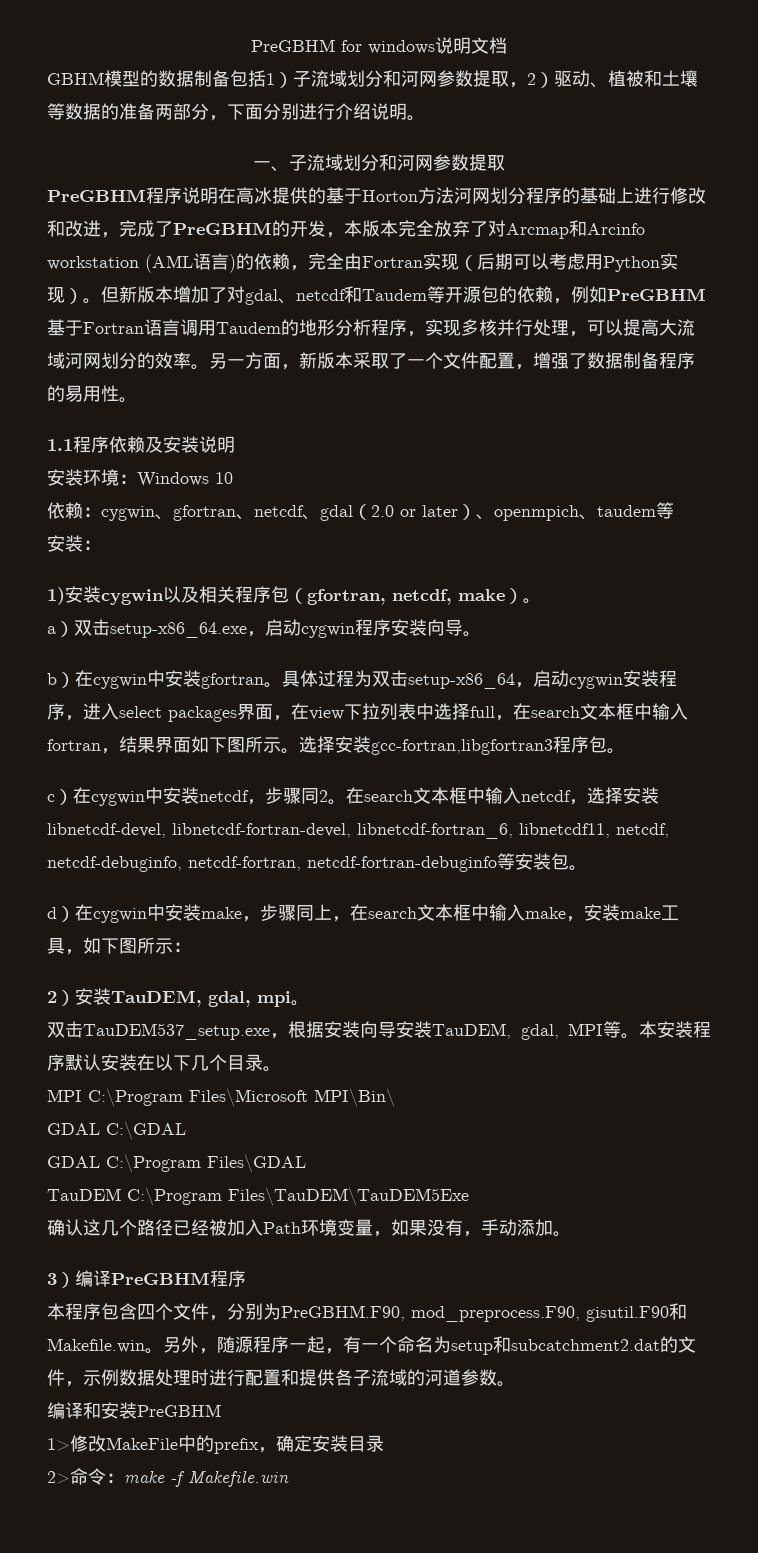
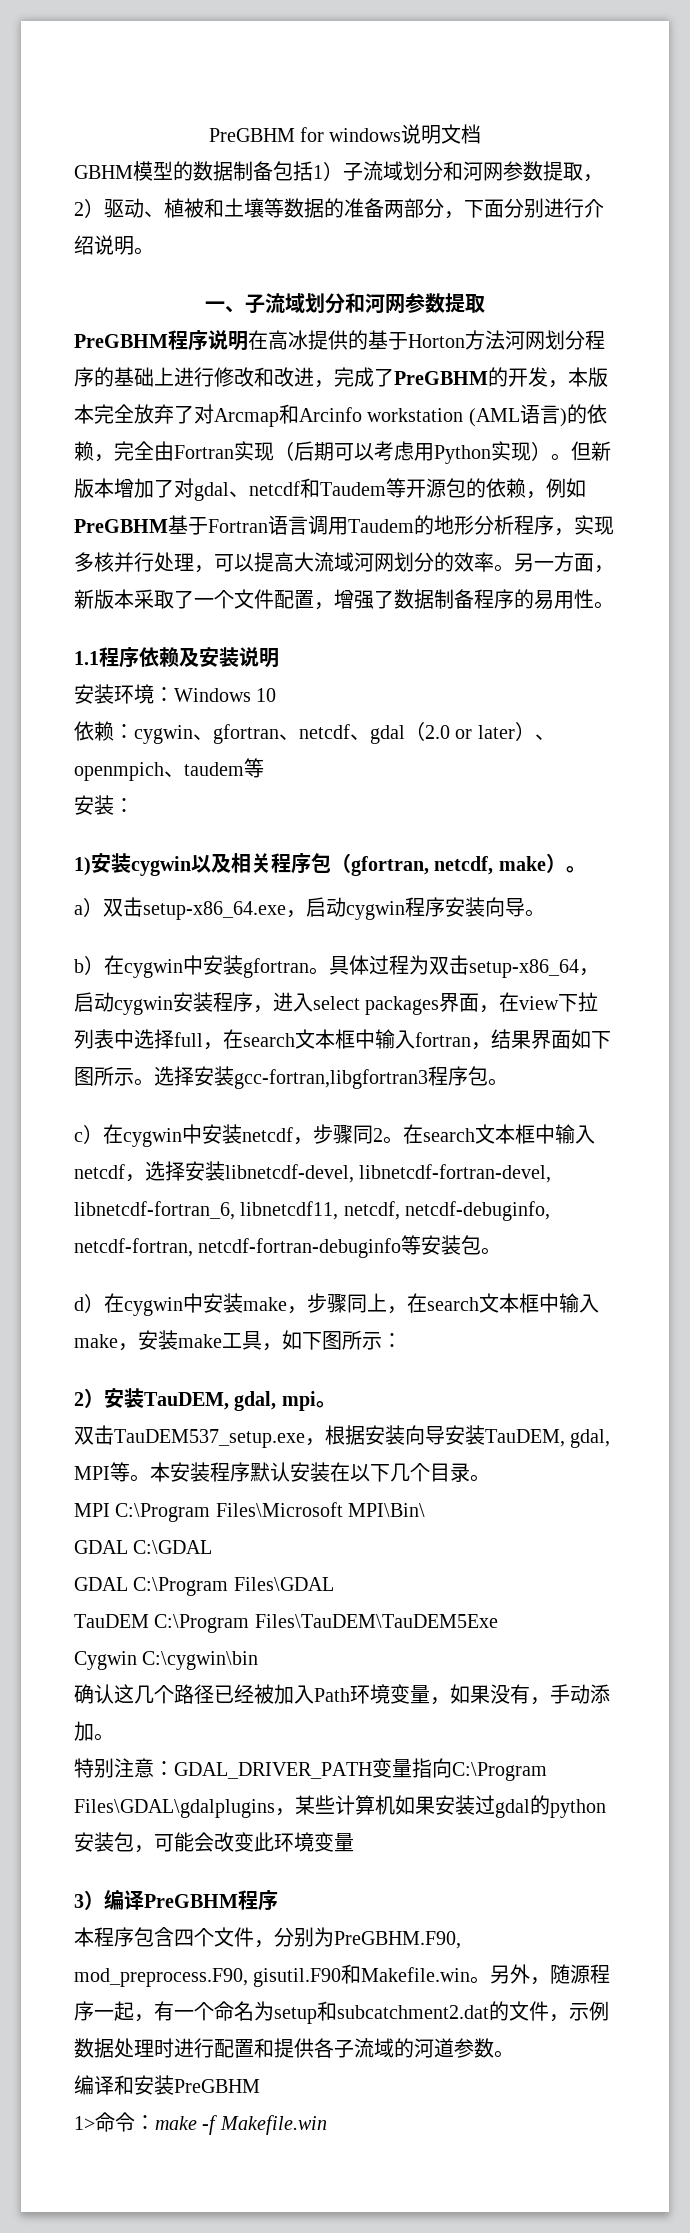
+ Cygwin C:\cygwin\bin
+ 特别注意：GDAL_DRIVER_PATH变量指向C:\Program Files\GDAL\gdalplugins，某些计算机如果安装过gdal的python安装包，可能会改变此环境变量
- 1>修改MakeFile中的prefix，确定安装目录
- 2>命令：make -f Makefile.win
+ 1>命令：make -f Makefile.win

